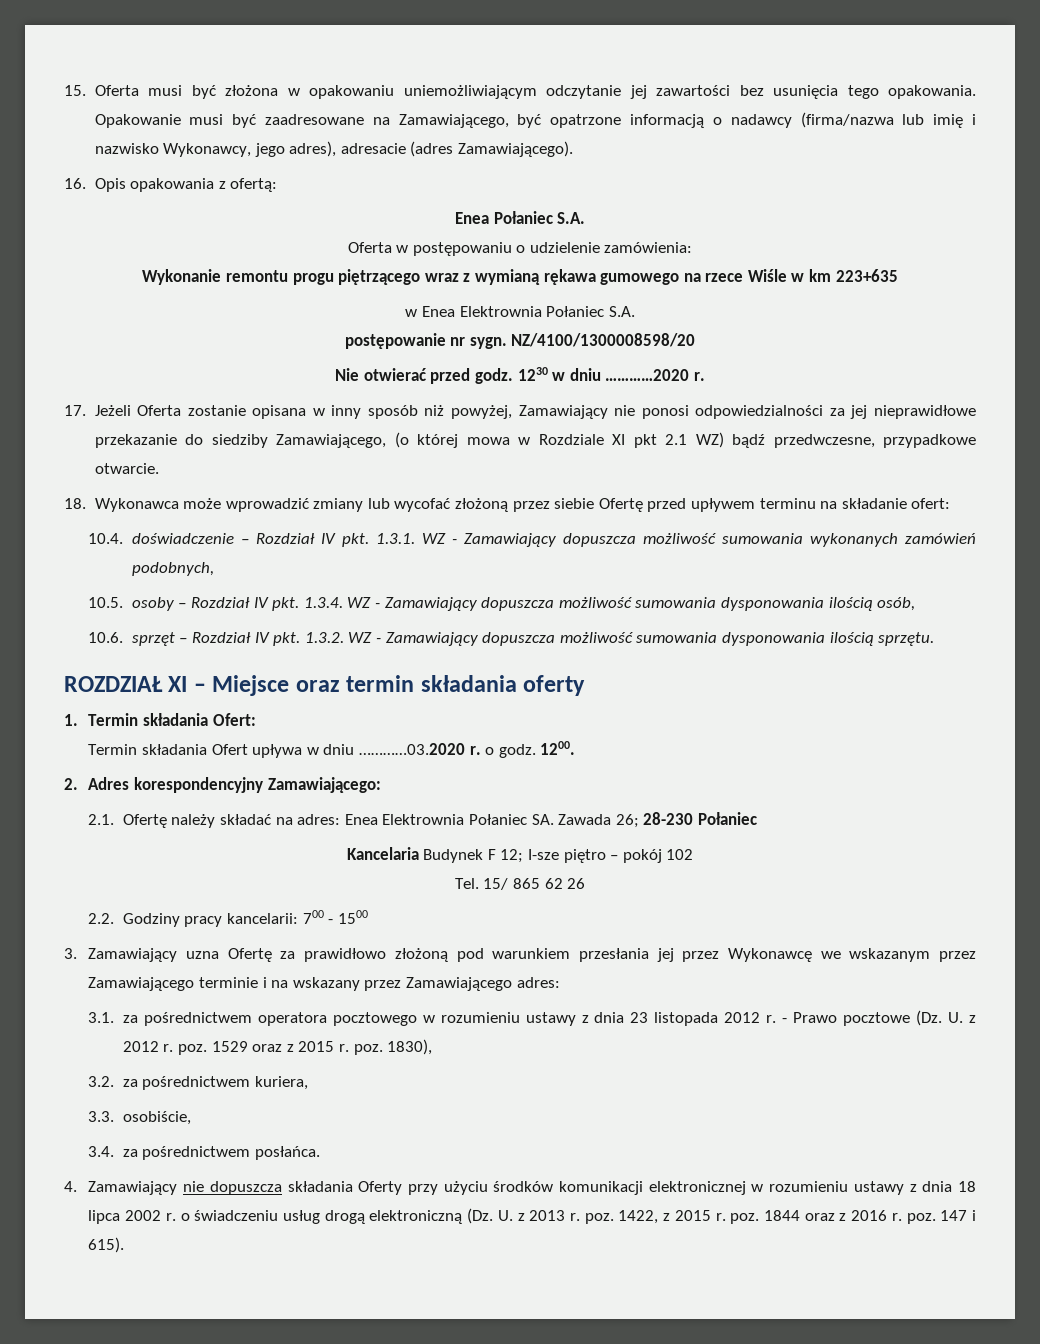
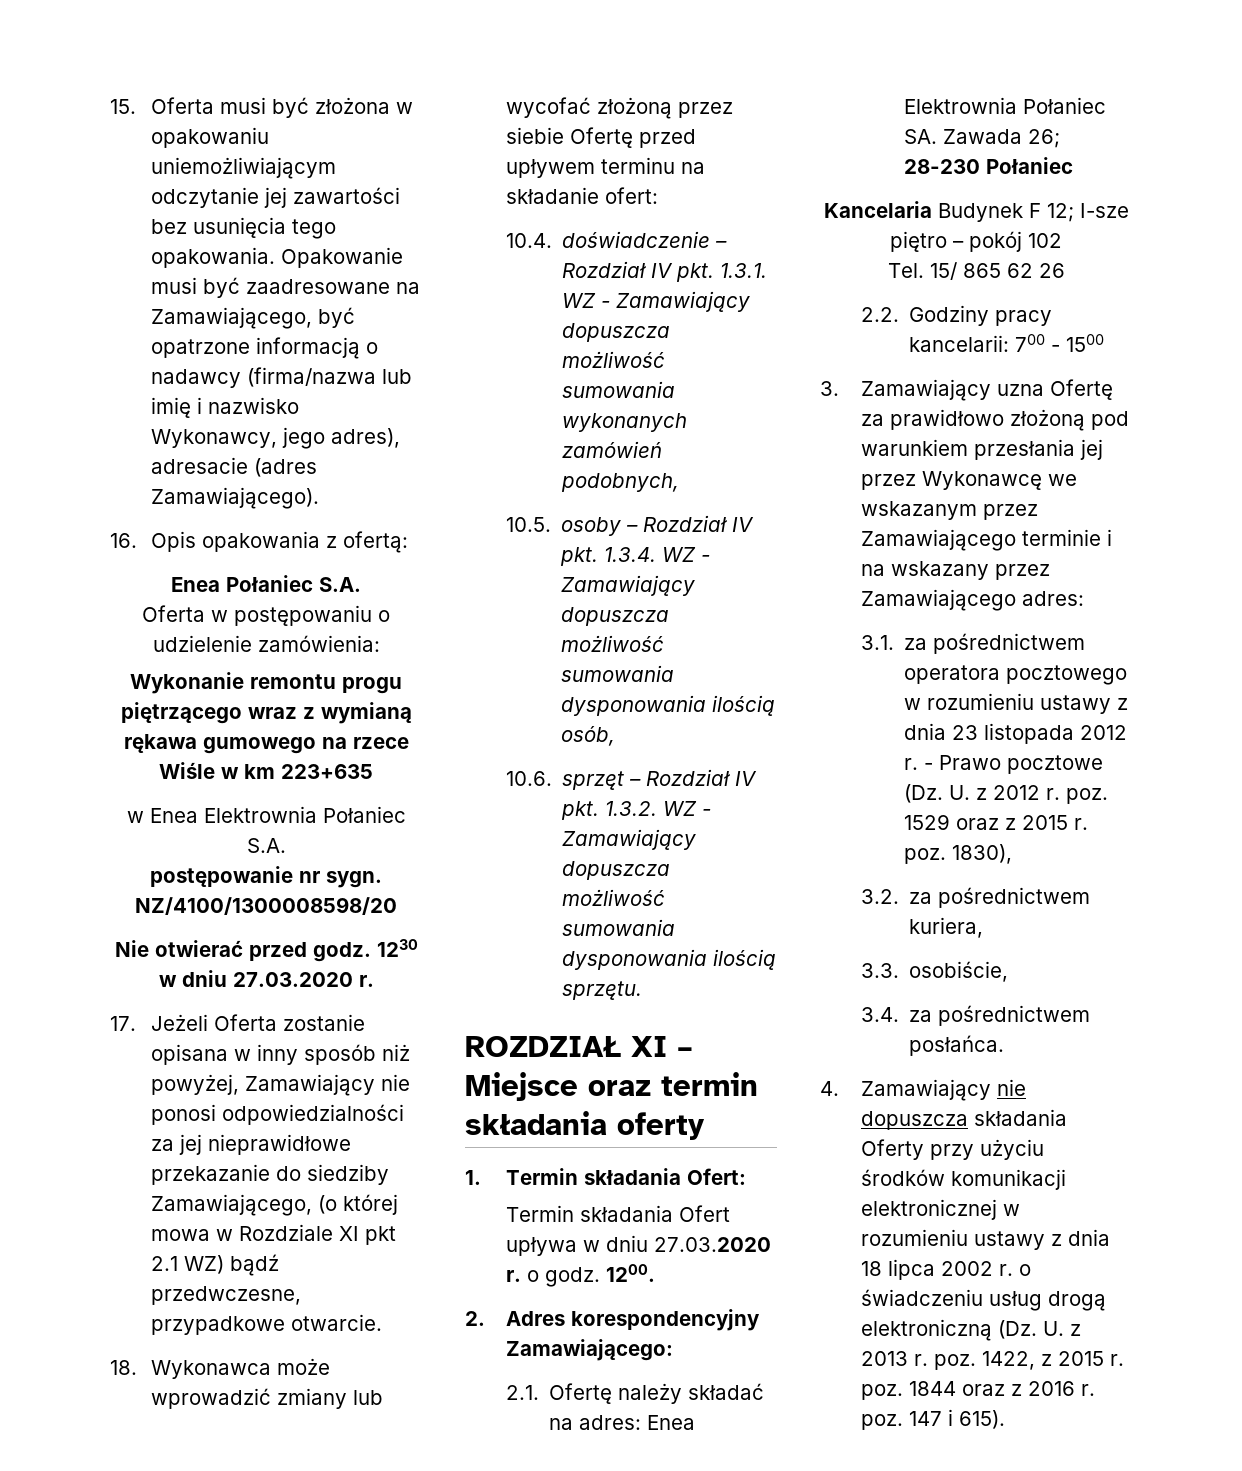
- 1230 w dniu …………2020 r.
+ 1230 w dniu 27.03.2020 r.
- Termin składania Ofert upływa w dniu …………03.2020 r. o godz.
+ Termin składania Ofert upływa w dniu 27.03.2020 r. o godz.

